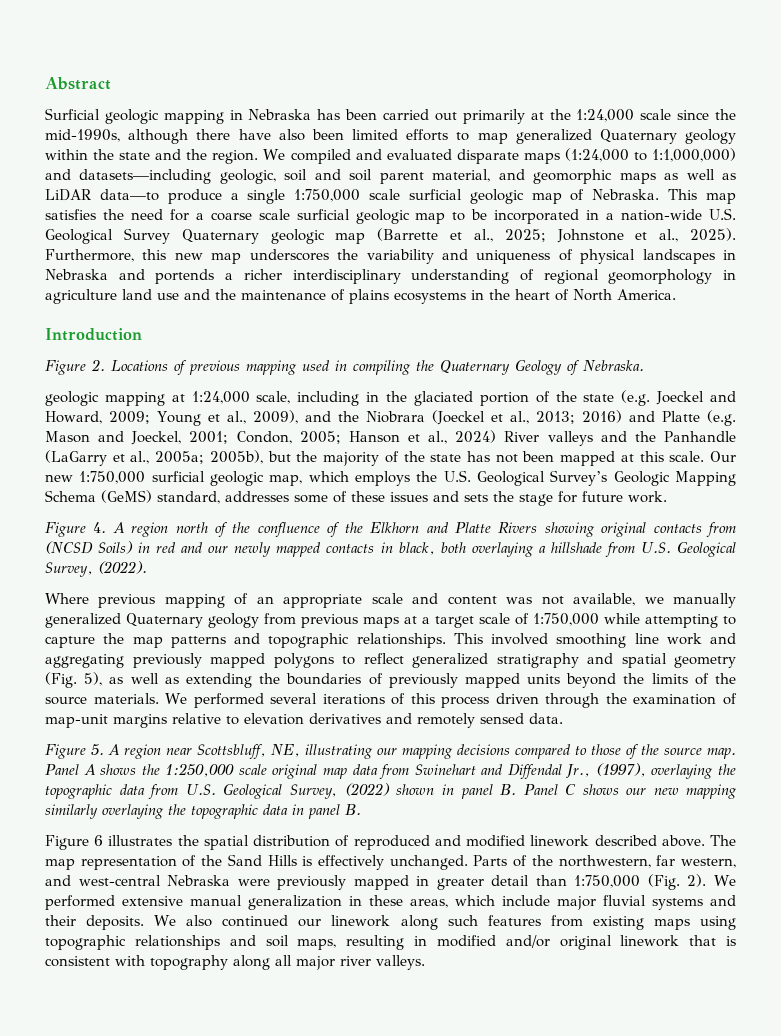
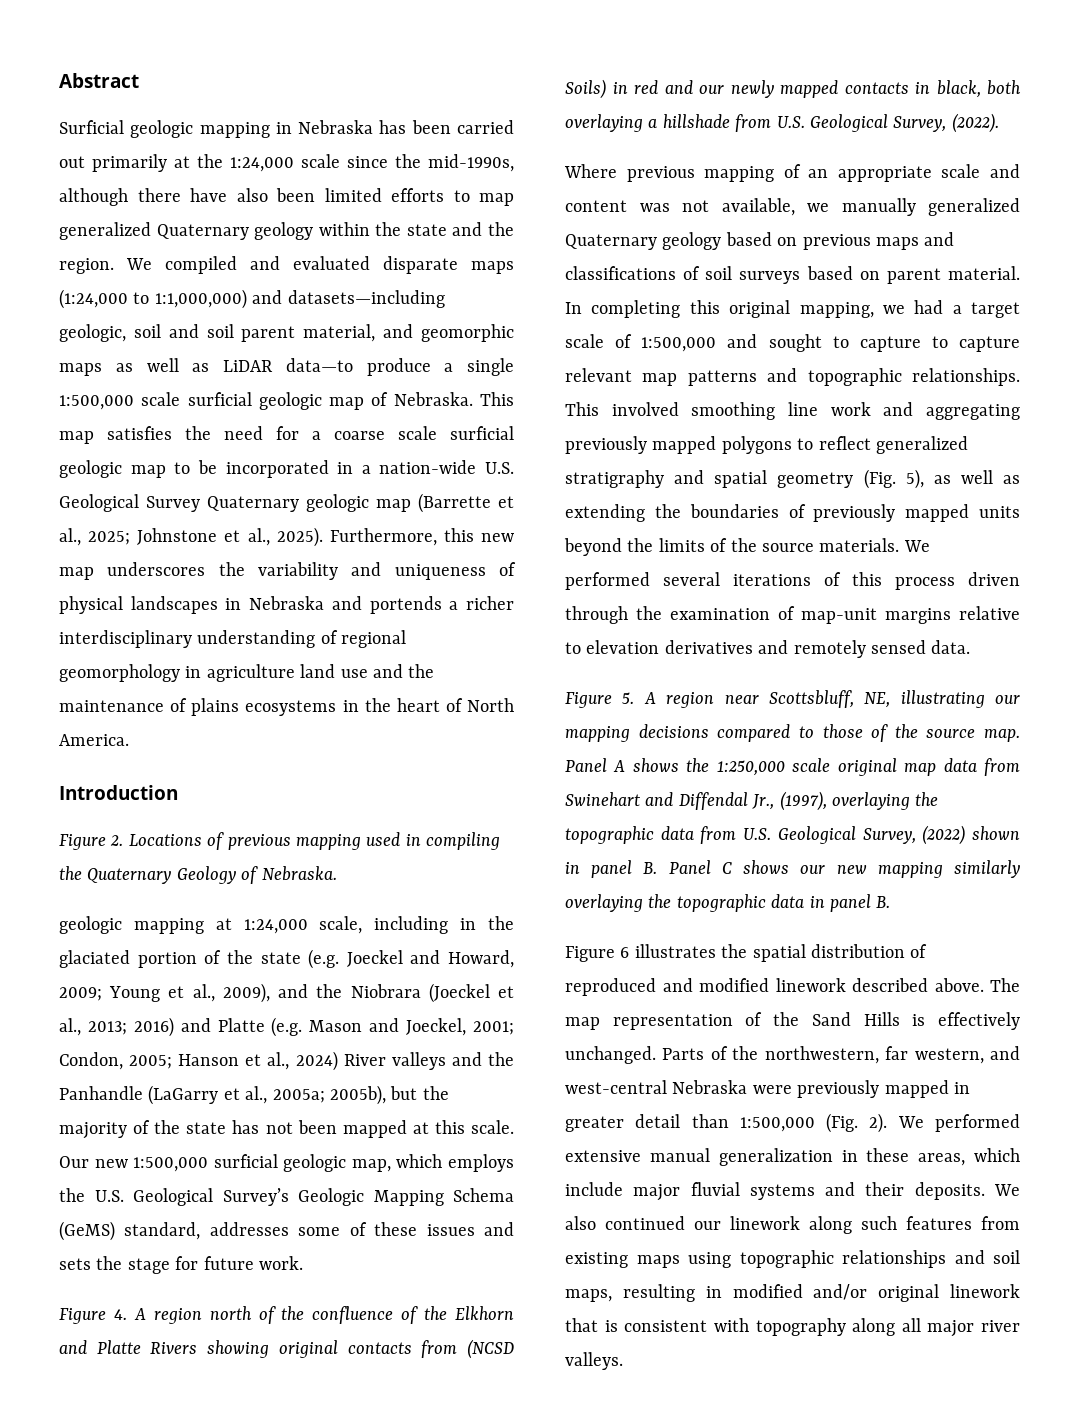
- We compiled and evaluated disparate maps (1:24,000 to 1:1,000,000) and datasets—including geologic, soil and soil parent material, and geomorphic maps as well as LiDAR data—to produce a single 1:750,000 scale surficial geologic map of Nebraska.
+ We compiled and evaluated disparate maps (1:24,000 to 1:1,000,000) and datasets—including geologic, soil and soil parent material, and geomorphic maps as well as LiDAR data—to produce a single 1:500,000 scale surficial geologic map of Nebraska.
- Our new 1:750,000 surficial geologic map, which employs the U.S. Geological Survey’s Geologic Mapping Schema (GeMS) standard, addresses some of these issues and sets the stage for future work.
+ Our new 1:500,000 surficial geologic map, which employs the U.S. Geological Survey’s Geologic Mapping Schema (GeMS) standard, addresses some of these issues and sets the stage for future work.
- Where previous mapping of an appropriate scale and content was not available, we manually generalized Quaternary geology from previous maps at a target scale of 1:750,000 while attempting to capture the map patterns and topographic relationships.
+ Where previous mapping of an appropriate scale and content was not available, we manually generalized Quaternary geology based on previous maps and classifications of soil surveys based on parent material. In completing this original mapping, we had a target scale of 1:500,000 and sought to capture to capture relevant map patterns and topographic relationships.
- Parts of the northwestern, far western, and west-central Nebraska were previously mapped in greater detail than 1:750,000 (Fig. 2).
+ Parts of the northwestern, far western, and west-central Nebraska were previously mapped in greater detail than 1:500,000 (Fig. 2).

